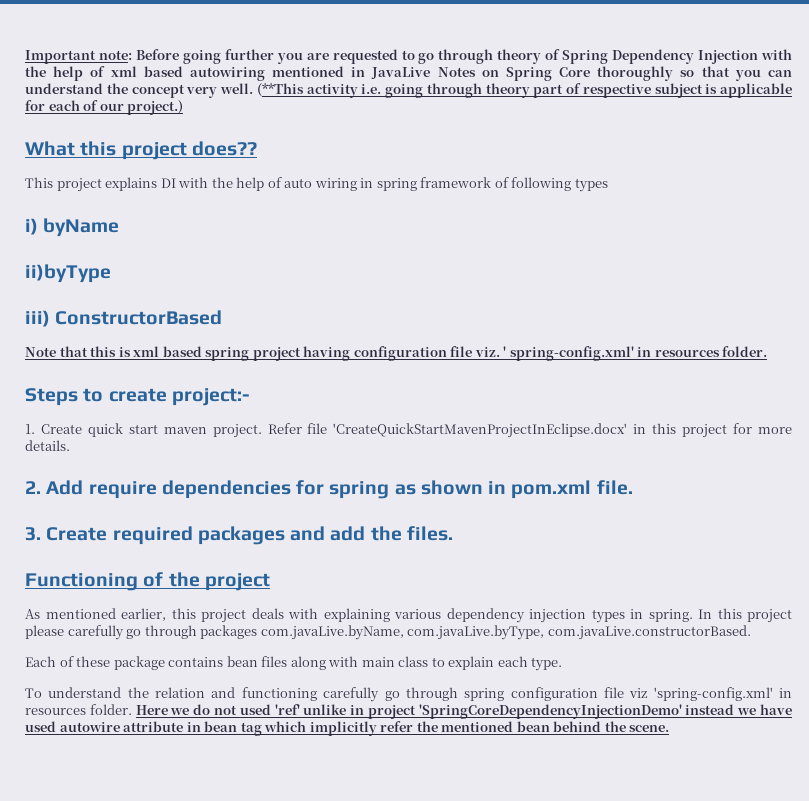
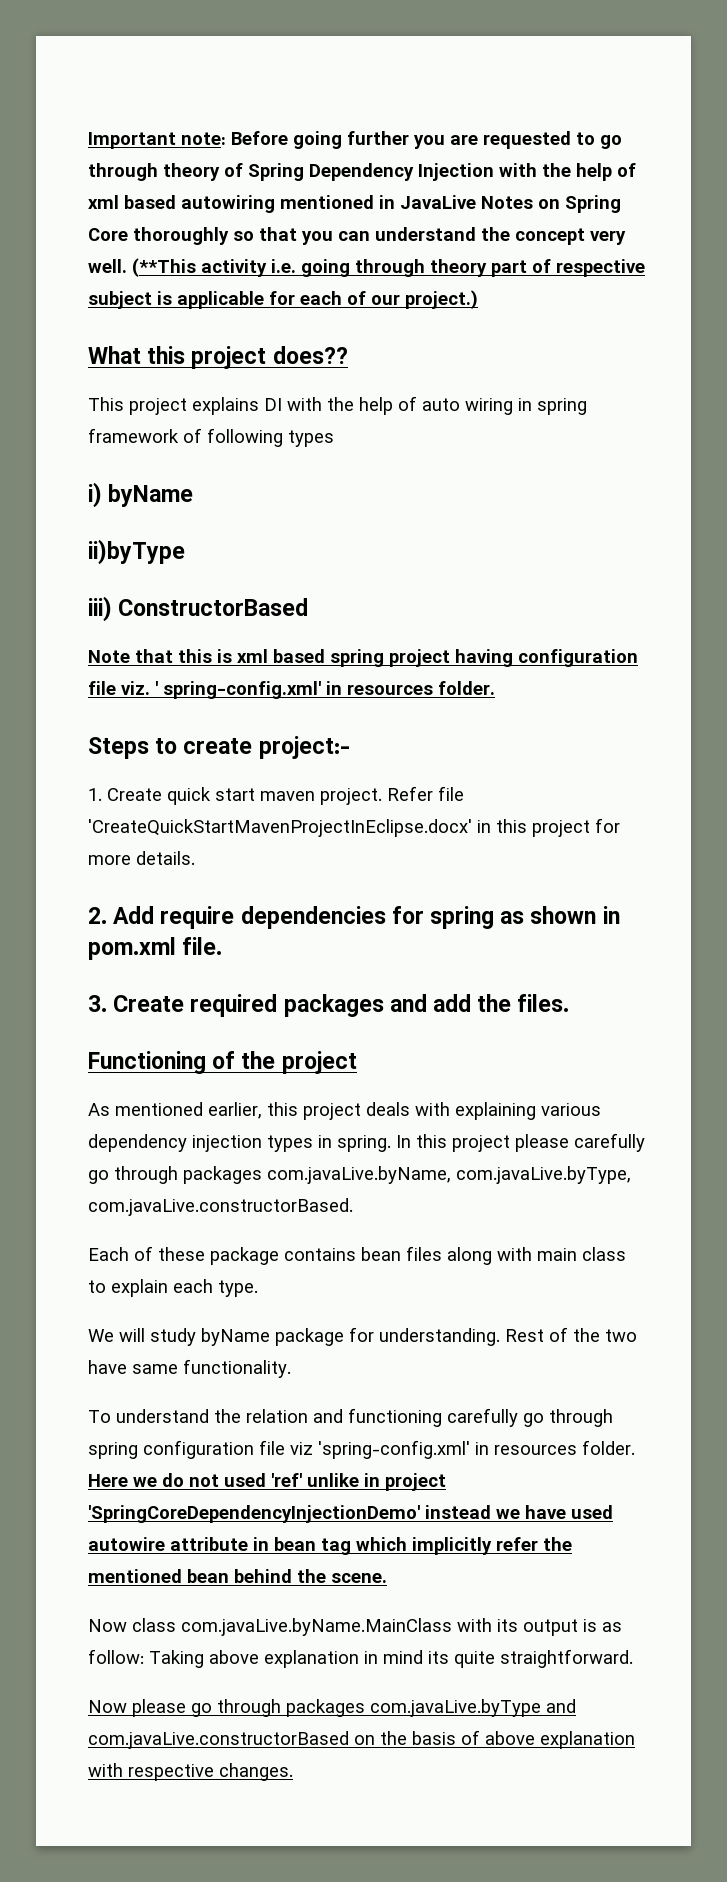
+ We will study byName package for understanding. Rest of the two have same functionality.
+ Now class com.javaLive.byName.MainClass with its output is as follow: Taking above explanation in mind its quite straightforward.
+ Now please go through packages com.javaLive.byType and com.javaLive.constructorBased on the basis of above explanation with respective changes.

